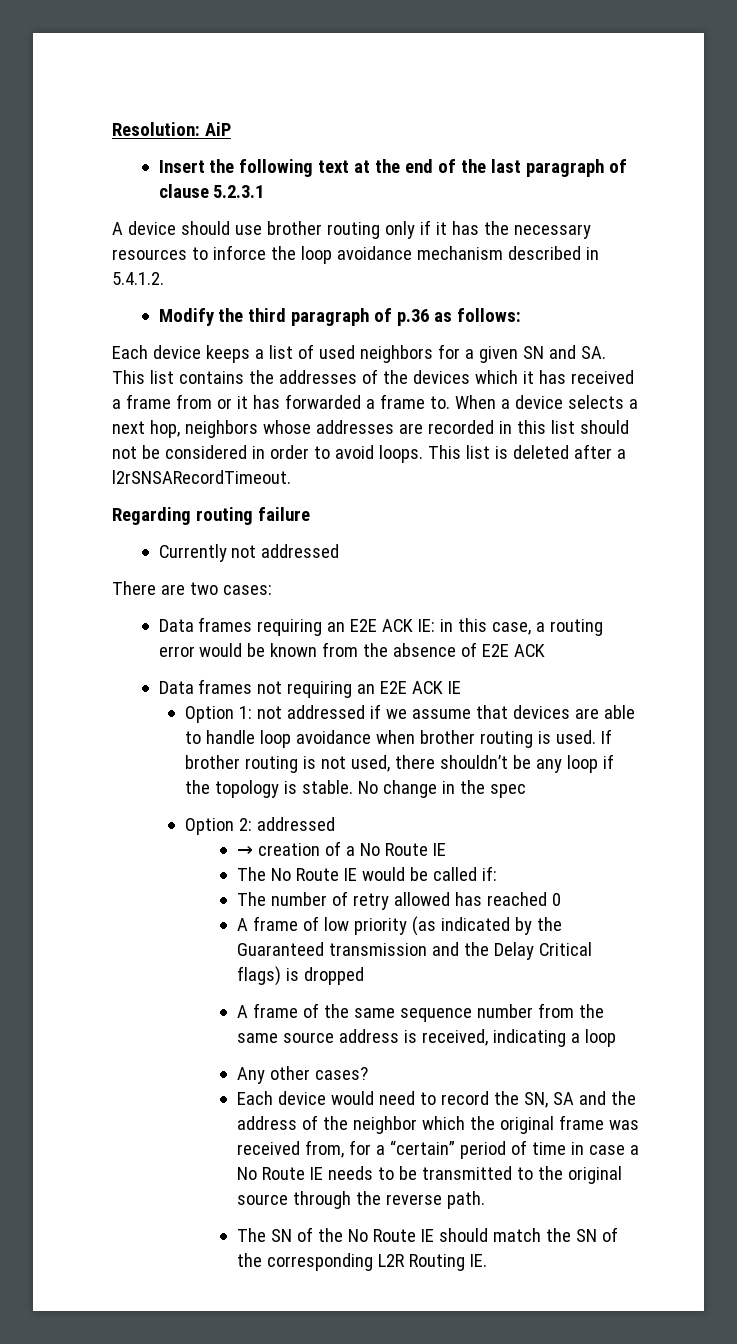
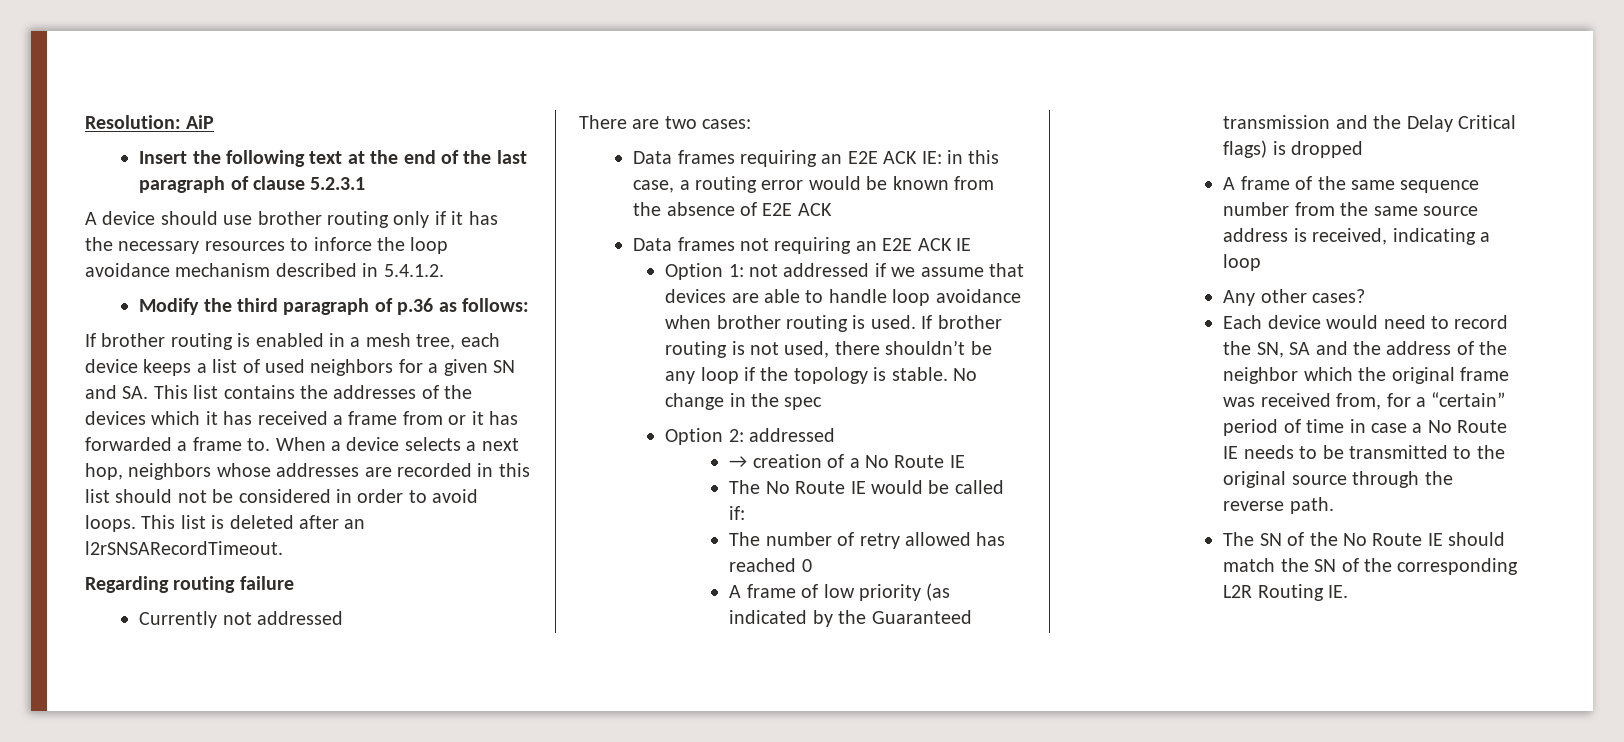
- Each device keeps a list of used neighbors for a given SN and SA. This list contains the addresses of the devices which it has received a frame from or it has forwarded a frame to.
+ If brother routing is enabled in a mesh tree, each device keeps a list of used neighbors for a given SN and SA. This list contains the addresses of the devices which it has received a frame from or it has forwarded a frame to.
- This list is deleted after a l2rSNSARecordTimeout.
+ This list is deleted after an l2rSNSARecordTimeout.

